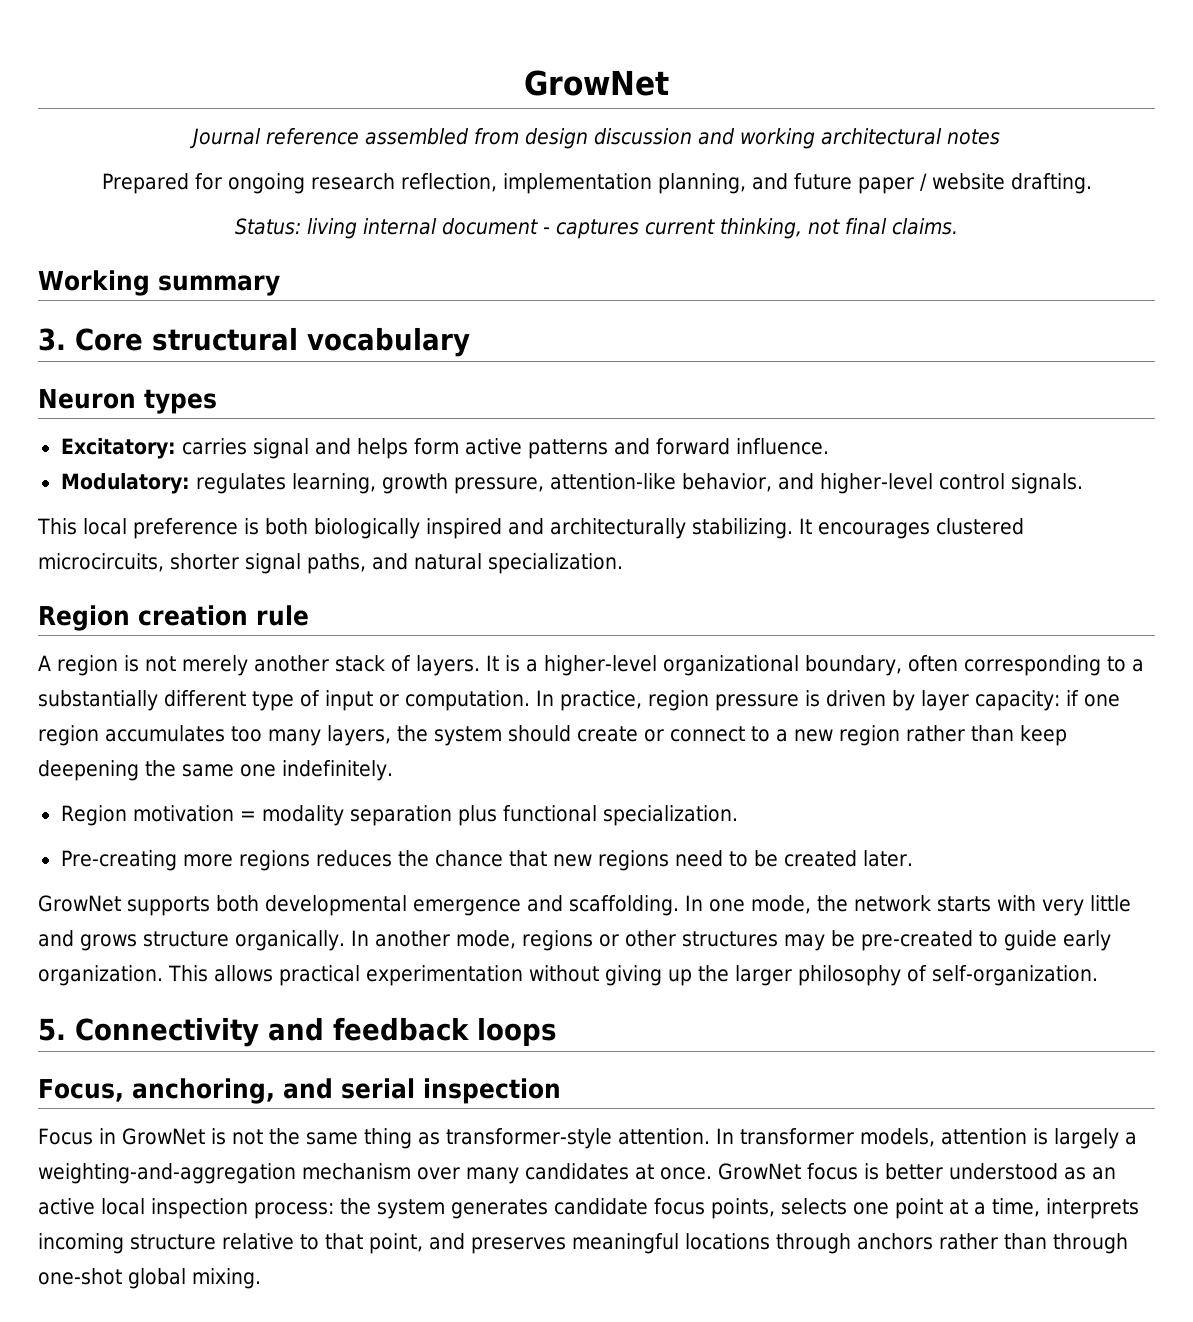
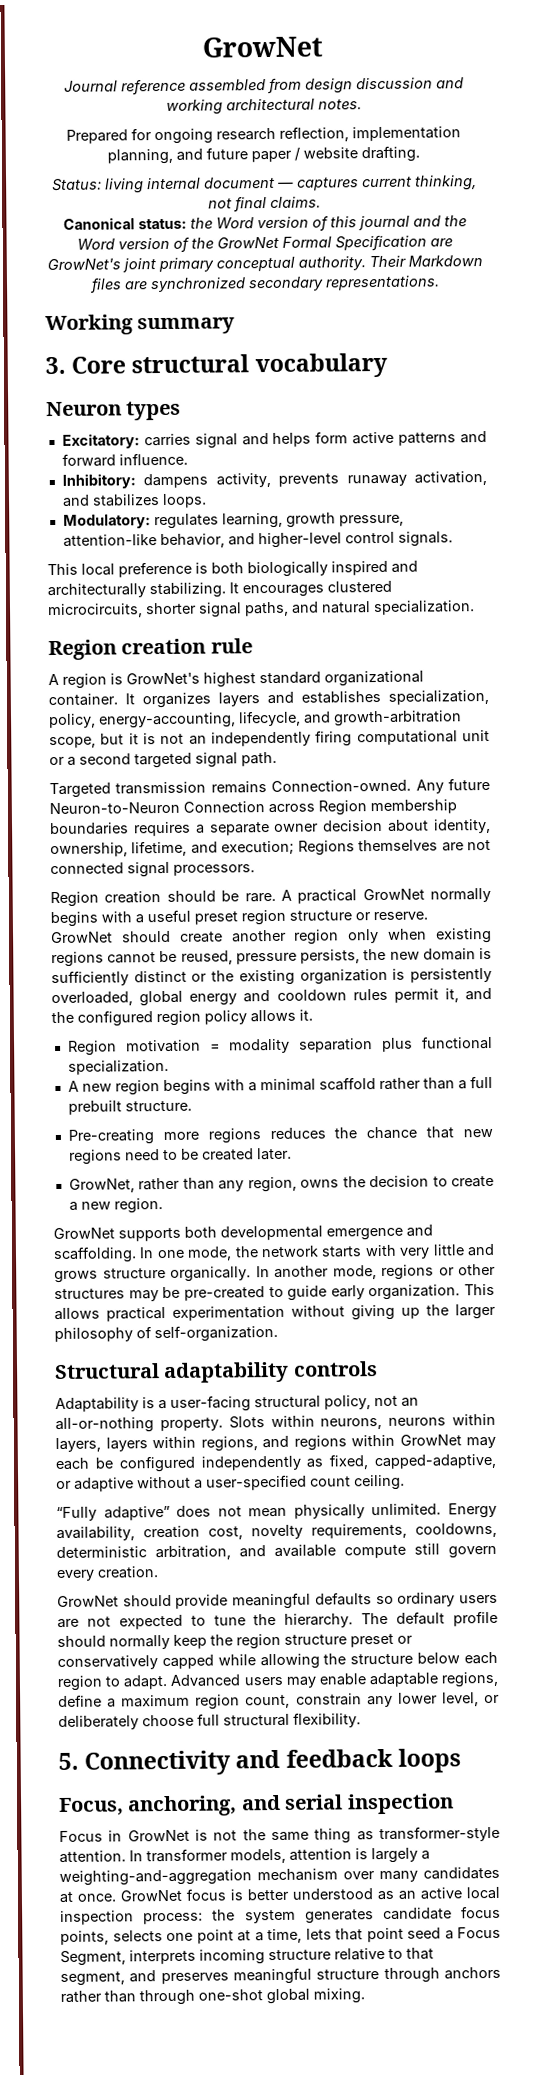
- Journal reference assembled from design discussion and working architectural notes
+ Journal reference assembled from design discussion and working architectural notes.
- Status: living internal document - captures current thinking, not final claims.
+ Status: living internal document — captures current thinking, not final claims.
+ Canonical status: the Word version of this journal and the Word version of the GrowNet Formal Specification are GrowNet's joint primary conceptual authority. Their Markdown files are synchronized secondary representations.
+ Inhibitory: dampens activity, prevents runaway activation, and stabilizes loops.
- A region is not merely another stack of layers. It is a higher-level organizational boundary, often corresponding to a substantially different type of input or computation. In practice, region pressure is driven by layer capacity: if one region accumulates too many layers, the system should create or connect to a new region rather than keep deepening the same one indefinitely.
+ A region is GrowNet's highest standard organizational container. It organizes layers and establishes specialization, policy, energy-accounting, lifecycle, and growth-arbitration scope, but it is not an independently firing computational unit or a second targeted signal path.
+ Targeted transmission remains Connection-owned. Any future Neuron-to-Neuron Connection across Region membership boundaries requires a separate owner decision about identity, ownership, lifetime, and execution; Regions themselves are not connected signal processors.
+ Region creation should be rare. A practical GrowNet normally begins with a useful preset region structure or reserve. GrowNet should create another region only when existing regions cannot be reused, pressure persists, the new domain is sufficiently distinct or the existing organization is persistently overloaded, global energy and cooldown rules permit it, and the configured region policy allows it.
+ A new region begins with a minimal scaffold rather than a full prebuilt structure.
+ GrowNet, rather than any region, owns the decision to create a new region.
+ Structural adaptability controls
+ Adaptability is a user-facing structural policy, not an all-or-nothing property. Slots within neurons, neurons within layers, layers within regions, and regions within GrowNet may each be configured independently as fixed, capped-adaptive, or adaptive without a user-specified count ceiling.
+ “Fully adaptive” does not mean physically unlimited. Energy availability, creation cost, novelty requirements, cooldowns, deterministic arbitration, and available compute still govern every creation.
+ GrowNet should provide meaningful defaults so ordinary users are not expected to tune the hierarchy. The default profile should normally keep the region structure preset or conservatively capped while allowing the structure below each region to adapt. Advanced users may enable adaptable regions, define a maximum region count, constrain any lower level, or deliberately choose full structural flexibility.
- GrowNet focus is better understood as an active local inspection process: the system generates candidate focus points, selects one point at a time, interprets incoming structure relative to that point, and preserves meaningful locations through anchors rather than through one-shot global mixing.
+ GrowNet focus is better understood as an active local inspection process: the system generates candidate focus points, selects one point at a time, lets that point seed a Focus Segment, interprets incoming structure relative to that segment, and preserves meaningful structure through anchors rather than through one-shot global mixing.

